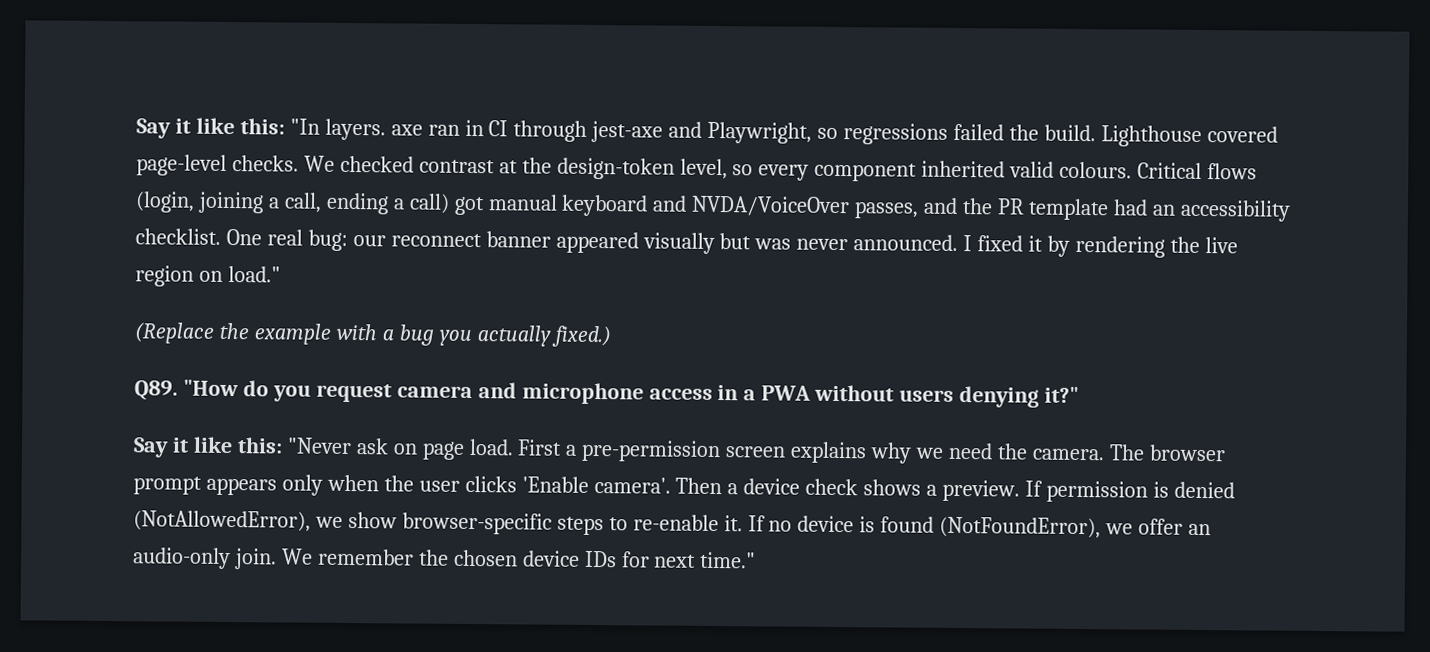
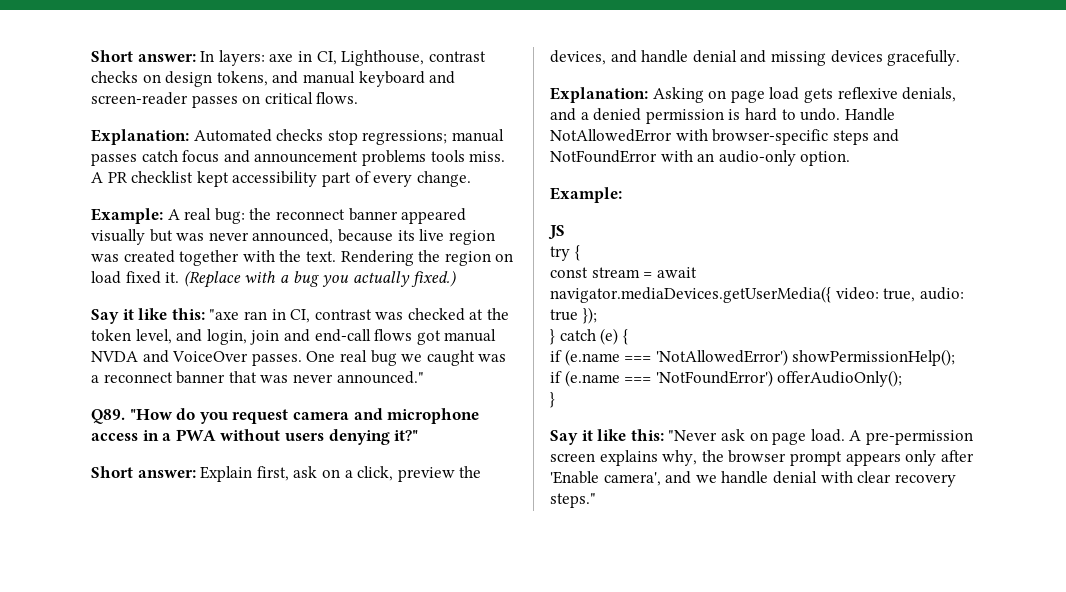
- Say it like this: "In layers. axe ran in CI through jest-axe and Playwright, so regressions failed the build. Lighthouse covered page-level checks. We checked contrast at the design-token level, so every component inherited valid colours. Critical flows (login, joining a call, ending a call) got manual keyboard and NVDA/VoiceOver passes, and the PR template had an accessibility checklist. One real bug: our reconnect banner appeared visually but was never announced. I fixed it by rendering the live region on load."
- (Replace the example with a bug you actually fixed.)
+ Short answer: In layers: axe in CI, Lighthouse, contrast checks on design tokens, and manual keyboard and screen-reader passes on critical flows.
+ Explanation: Automated checks stop regressions; manual passes catch focus and announcement problems tools miss. A PR checklist kept accessibility part of every change.
+ Example: A real bug: the reconnect banner appeared visually but was never announced, because its live region was created together with the text. Rendering the region on load fixed it. (Replace with a bug you actually fixed.)
+ Say it like this: "axe ran in CI, contrast was checked at the token level, and login, join and end-call flows got manual NVDA and VoiceOver passes. One real bug we caught was a reconnect banner that was never announced."
+ Short answer: Explain first, ask on a click, preview the devices, and handle denial and missing devices gracefully.
+ Explanation: Asking on page load gets reflexive denials, and a denied permission is hard to undo. Handle NotAllowedError with browser-specific steps and NotFoundError with an audio-only option.
+ Example:
+ JS
+ try {
+ const stream = await navigator.mediaDevices.getUserMedia({ video: true, audio: true });
+ } catch (e) {
+ if (e.name === 'NotAllowedError') showPermissionHelp();
+ if (e.name === 'NotFoundError') offerAudioOnly();
+ }
- First a pre-permission screen explains why we need the camera. The browser prompt appears only when the user clicks 'Enable camera'. Then a device check shows a preview. If permission is denied (NotAllowedError), we show browser-specific steps to re-enable it. If no device is found (NotFoundError), we offer an audio-only join. We remember the chosen device IDs for next time."
+ A pre-permission screen explains why, the browser prompt appears only after 'Enable camera', and we handle denial with clear recovery steps."

